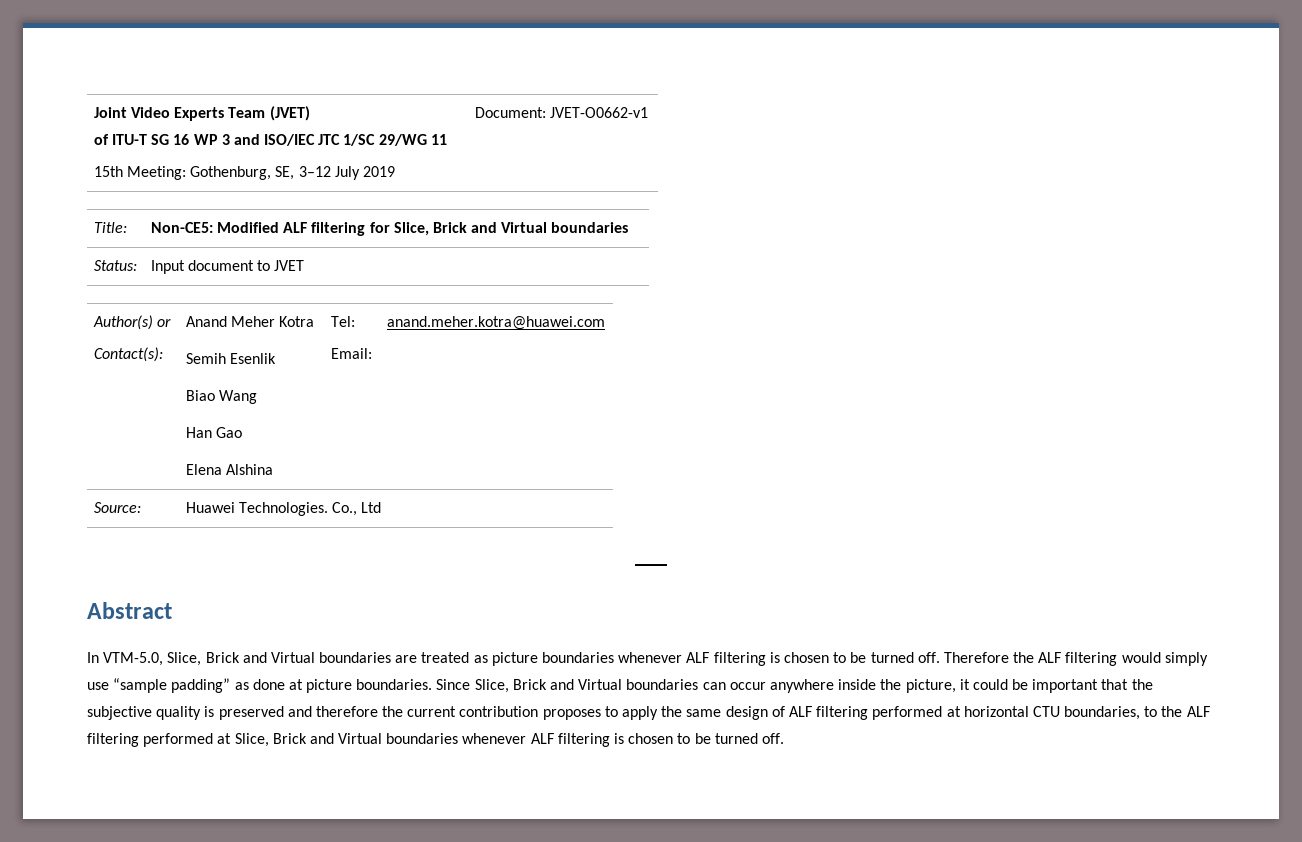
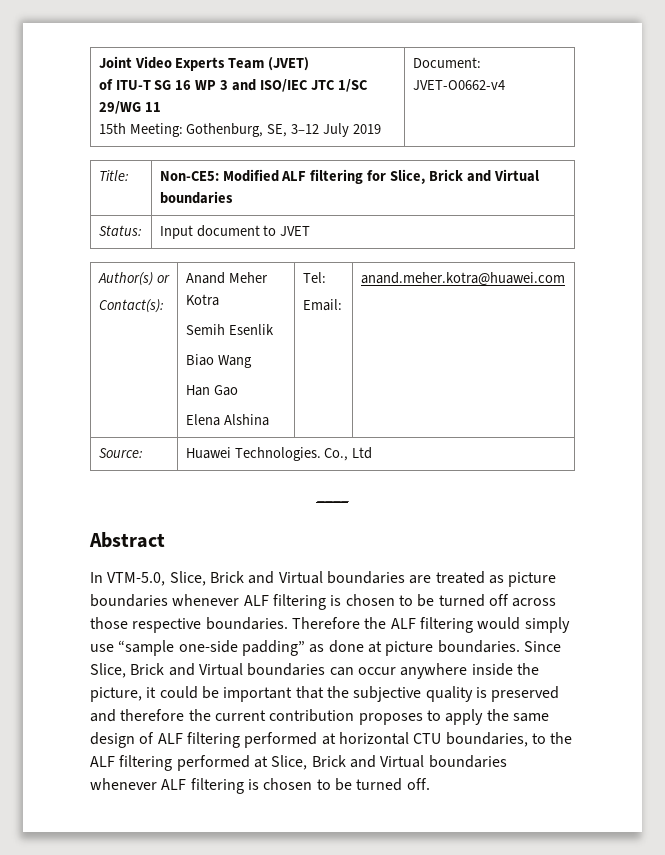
  Joint Video Experts Team (JVET)
  of ITU-T SG 16 WP 3 and ISO/IEC JTC 1/SC 29/WG 11
- 15th Meeting: Gothenburg, SE, 3–12 July 2019 | Document: JVET-O0662-v1
+ 15th Meeting: Gothenburg, SE, 3–12 July 2019 | Document: JVET-O0662-v4
- In VTM-5.0, Slice, Brick and Virtual boundaries are treated as picture boundaries whenever ALF filtering is chosen to be turned off.
+ In VTM-5.0, Slice, Brick and Virtual boundaries are treated as picture boundaries whenever ALF filtering is chosen to be turned off across those respective boundaries.
- Therefore the ALF filtering would simply use “sample padding” as done at picture boundaries.
+ Therefore the ALF filtering would simply use “sample one-side padding” as done at picture boundaries.

